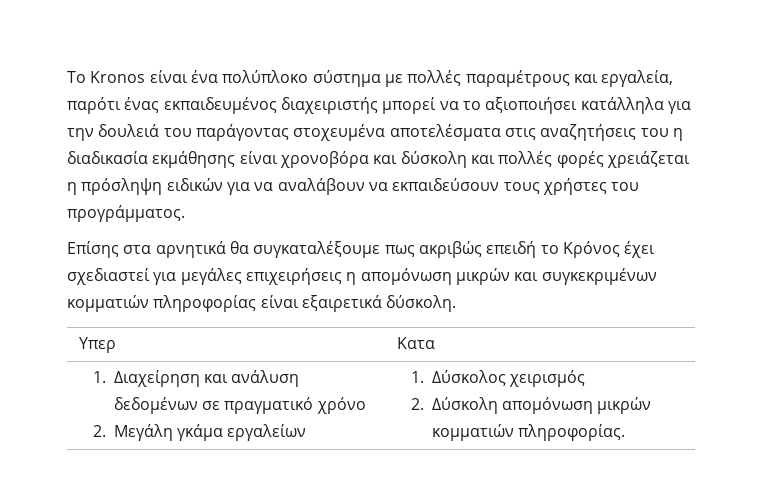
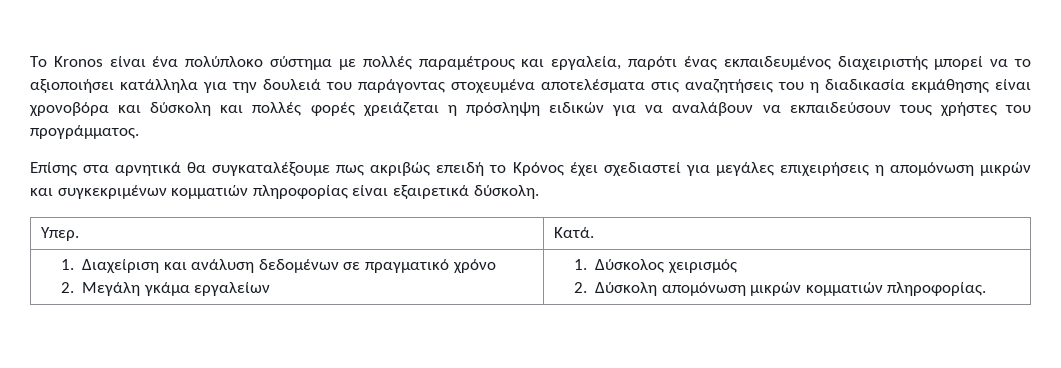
- Υπερ | Κατα
- 1. Διαχείρηση και ανάλυση δεδομένων σε πραγματικό χρόνο
+ Υπερ. | Κατά.
+ 1. Διαχείριση και ανάλυση δεδομένων σε πραγματικό χρόνο

